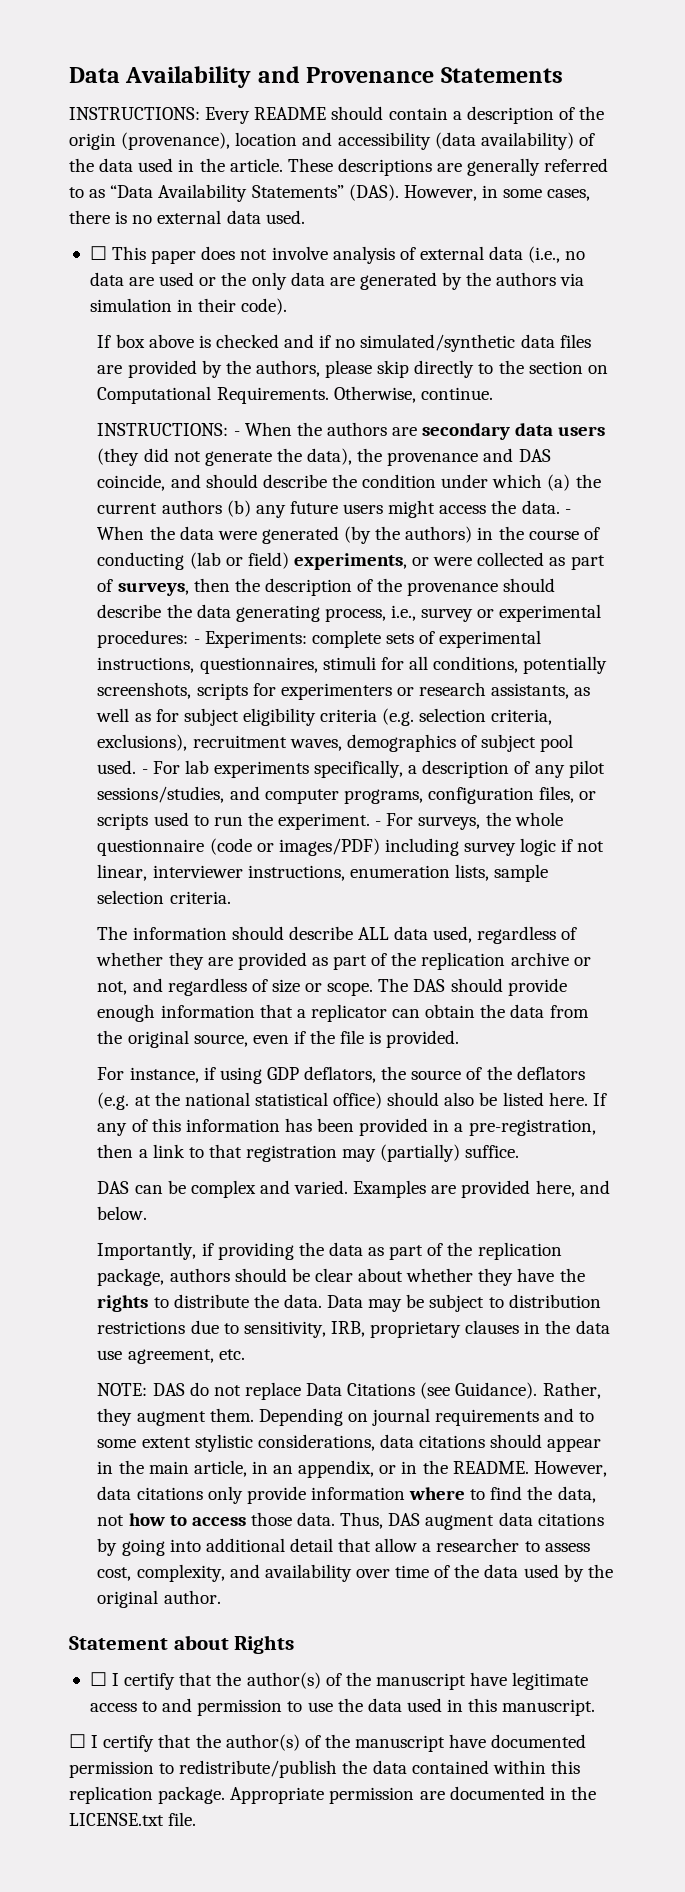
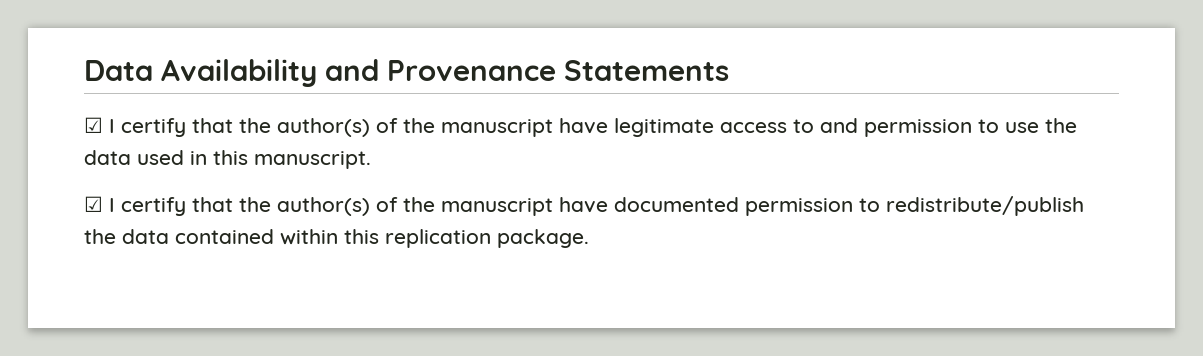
- INSTRUCTIONS: Every README should contain a description of the origin (provenance), location and accessibility (data availability) of the data used in the article. These descriptions are generally referred to as “Data Availability Statements” (DAS). However, in some cases, there is no external data used.
- ☐ This paper does not involve analysis of external data (i.e., no data are used or the only data are generated by the authors via simulation in their code).
- If box above is checked and if no simulated/synthetic data files are provided by the authors, please skip directly to the section on Computational Requirements. Otherwise, continue.
- INSTRUCTIONS: - When the authors are secondary data users (they did not generate the data), the provenance and DAS coincide, and should describe the condition under which (a) the current authors (b) any future users might access the data. - When the data were generated (by the authors) in the course of conducting (lab or field) experiments, or were collected as part of surveys, then the description of the provenance should describe the data generating process, i.e., survey or experimental procedures: - Experiments: complete sets of experimental instructions, questionnaires, stimuli for all conditions, potentially screenshots, scripts for experimenters or research assistants, as well as for subject eligibility criteria (e.g. selection criteria, exclusions), recruitment waves, demographics of subject pool used. - For lab experiments specifically, a description of any pilot sessions/studies, and computer programs, configuration files, or scripts used to run the experiment. - For surveys, the whole questionnaire (code or images/PDF) including survey logic if not linear, interviewer instructions, enumeration lists, sample selection criteria.
- The information should describe ALL data used, regardless of whether they are provided as part of the replication archive or not, and regardless of size or scope. The DAS should provide enough information that a replicator can obtain the data from the original source, even if the file is provided.
- For instance, if using GDP deflators, the source of the deflators (e.g. at the national statistical office) should also be listed here. If any of this information has been provided in a pre-registration, then a link to that registration may (partially) suffice.
- DAS can be complex and varied. Examples are provided here, and below.
- Importantly, if providing the data as part of the replication package, authors should be clear about whether they have the rights to distribute the data. Data may be subject to distribution restrictions due to sensitivity, IRB, proprietary clauses in the data use agreement, etc.
- NOTE: DAS do not replace Data Citations (see Guidance). Rather, they augment them. Depending on journal requirements and to some extent stylistic considerations, data citations should appear in the main article, in an appendix, or in the README. However, data citations only provide information where to find the data, not how to access those data. Thus, DAS augment data citations by going into additional detail that allow a researcher to assess cost, complexity, and availability over time of the data used by the original author.
- Statement about Rights
- ☐ I certify that the author(s) of the manuscript have legitimate access to and permission to use the data used in this manuscript.
+ ☑ I certify that the author(s) of the manuscript have legitimate access to and permission to use the data used in this manuscript.
- ☐ I certify that the author(s) of the manuscript have documented permission to redistribute/publish the data contained within this replication package. Appropriate permission are documented in the LICENSE.txt file.
+ ☑ I certify that the author(s) of the manuscript have documented permission to redistribute/publish the data contained within this replication package.

